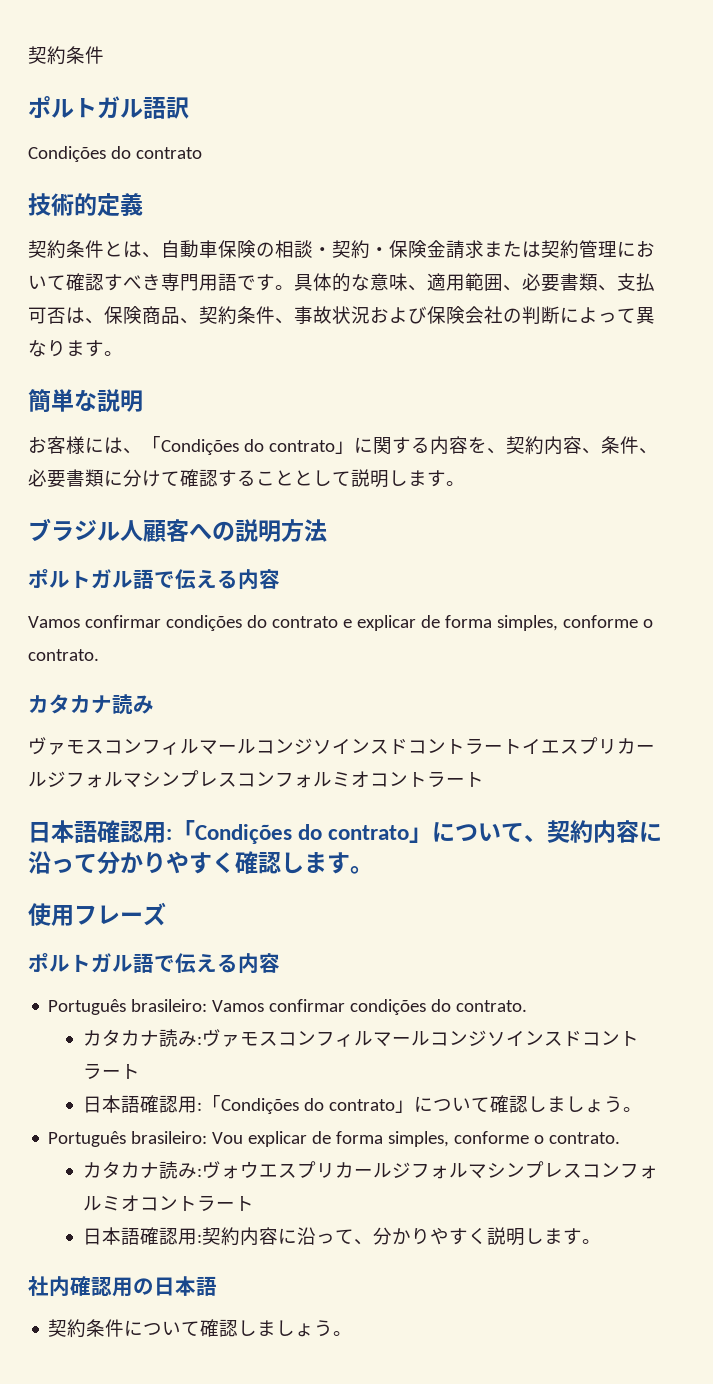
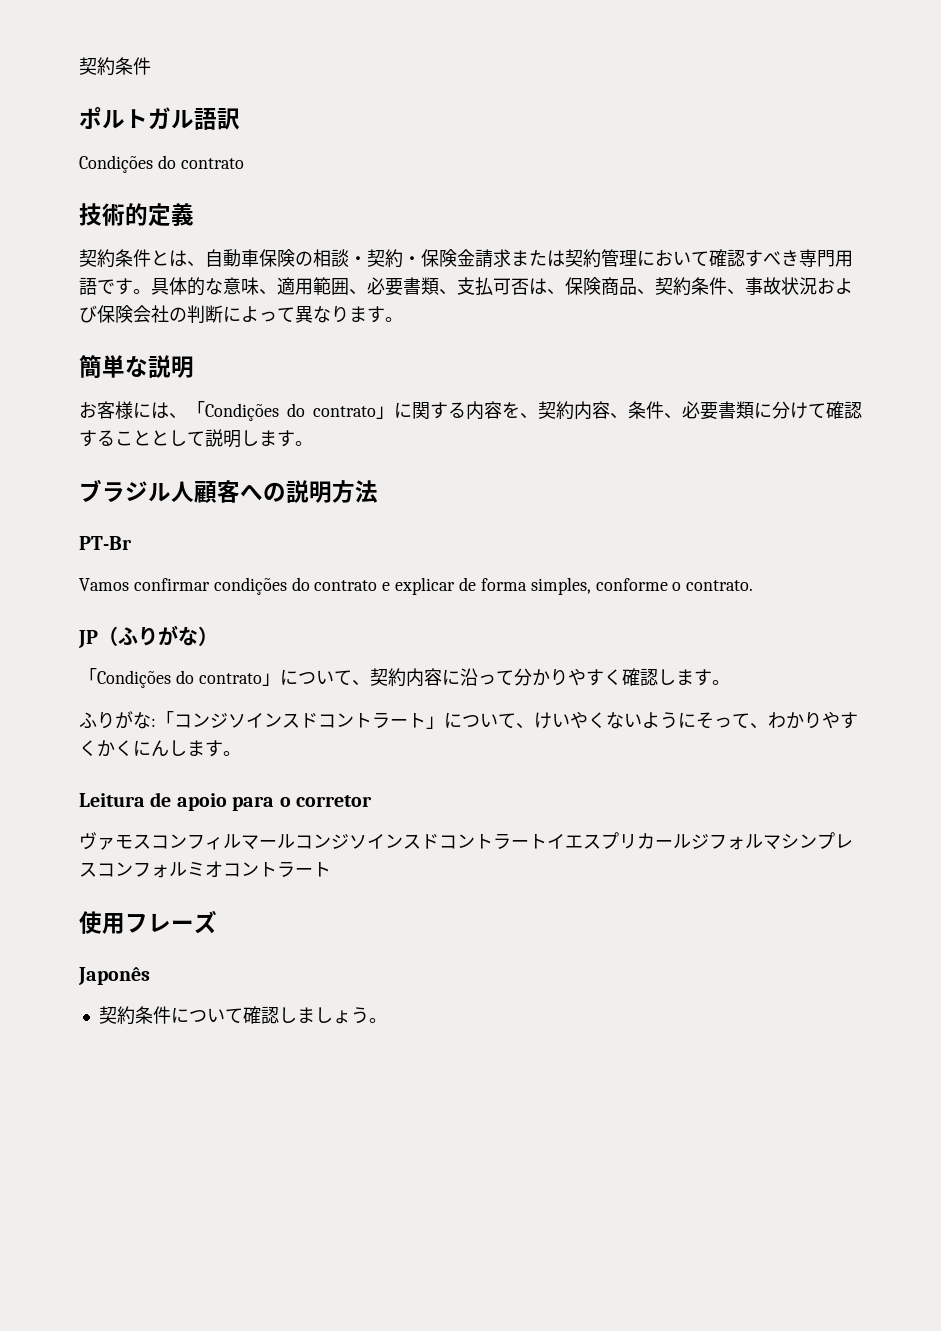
  ブラジル人顧客への説明方法
- ポルトガル語で伝える内容
+ PT-Br
  Vamos confirmar condições do contrato e explicar de forma simples, conforme o contrato.
- カタカナ読み
+ JP（ふりがな）
+ 「Condições do contrato」について、契約内容に沿って分かりやすく確認します。
+ ふりがな:「コンジソインスドコントラート」について、けいやくないようにそって、わかりやすくかくにんします。
+ Leitura de apoio para o corretor
- 日本語確認用:「Condições do contrato」について、契約内容に沿って分かりやすく確認します。
  使用フレーズ
- ポルトガル語で伝える内容
- Português brasileiro: Vamos confirmar condições do contrato.
- カタカナ読み:ヴァモスコンフィルマールコンジソインスドコントラート
- 日本語確認用:「Condições do contrato」について確認しましょう。
- Português brasileiro: Vou explicar de forma simples, conforme o contrato.
- カタカナ読み:ヴォウエスプリカールジフォルマシンプレスコンフォルミオコントラート
- 日本語確認用:契約内容に沿って、分かりやすく説明します。
- 社内確認用の日本語
+ Japonês

